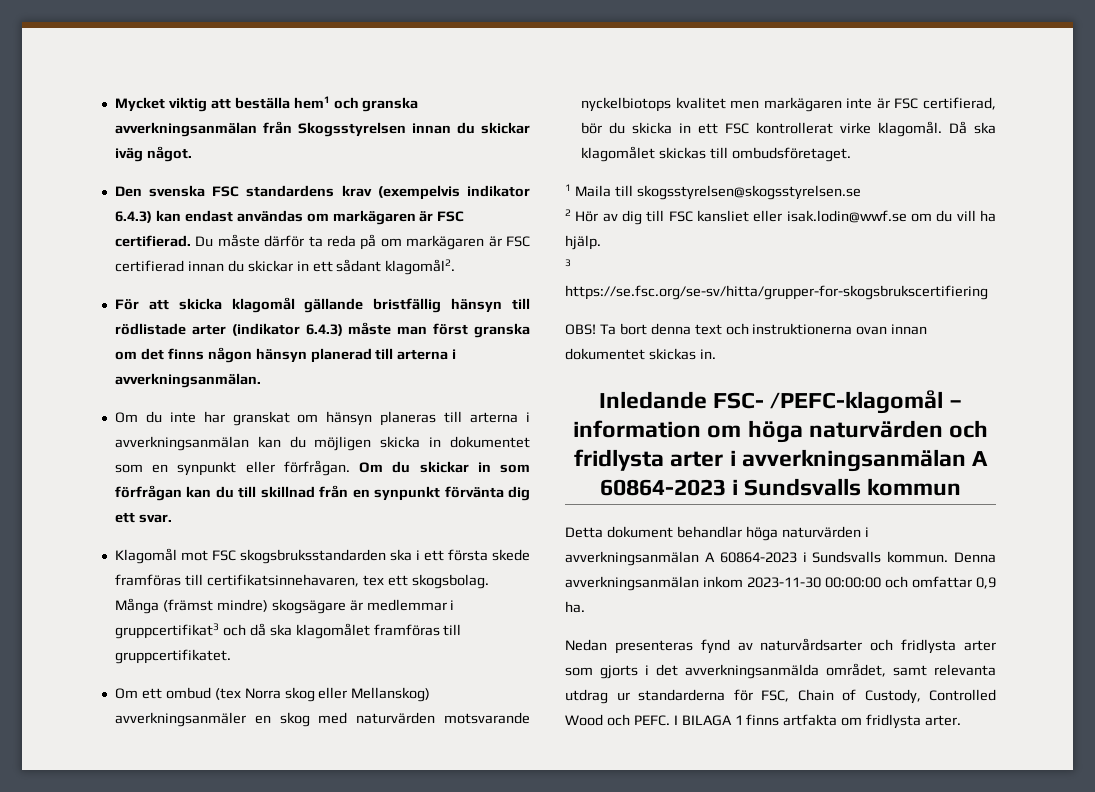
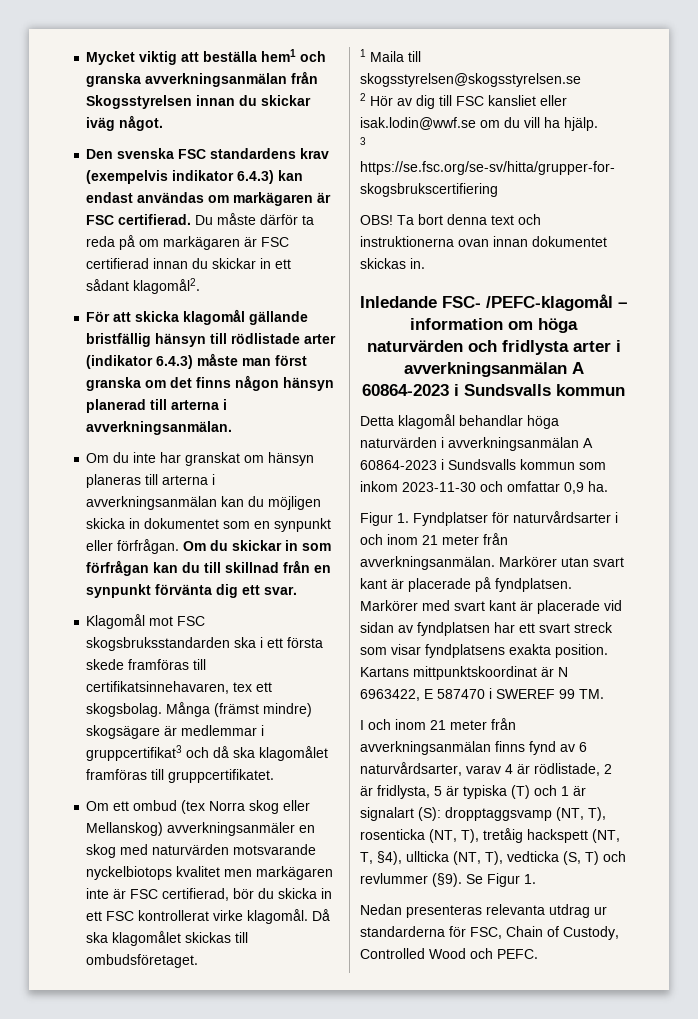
- Detta dokument behandlar höga naturvärden i avverkningsanmälan A 60864-2023 i Sundsvalls kommun. Denna avverkningsanmälan inkom 2023-11-30 00:00:00 och omfattar 0,9 ha.
+ Detta klagomål behandlar höga naturvärden i avverkningsanmälan A 60864-2023 i Sundsvalls kommun som inkom 2023-11-30 och omfattar 0,9 ha.
- Nedan presenteras fynd av naturvårdsarter och fridlysta arter som gjorts i det avverkningsanmälda området, samt relevanta utdrag ur standarderna för FSC, Chain of Custody, Controlled Wood och PEFC. I BILAGA 1 finns artfakta om fridlysta arter.
+ Figur 1. Fyndplatser för naturvårdsarter i och inom 21 meter från avverkningsanmälan. Markörer utan svart kant är placerade på fyndplatsen. Markörer med svart kant är placerade vid sidan av fyndplatsen har ett svart streck som visar fyndplatsens exakta position. Kartans mittpunktskoordinat är N 6963422, E 587470 i SWEREF 99 TM.
+ I och inom 21 meter från avverkningsanmälan finns fynd av 6 naturvårdsarter, varav 4 är rödlistade, 2 är fridlysta, 5 är typiska (T) och 1 är signalart (S): dropptaggsvamp (NT, T), rosenticka (NT, T), tretåig hackspett (NT, T, §4), ullticka (NT, T), vedticka (S, T) och revlummer (§9). Se Figur 1.
+ Nedan presenteras relevanta utdrag ur standarderna för FSC, Chain of Custody, Controlled Wood och PEFC.

